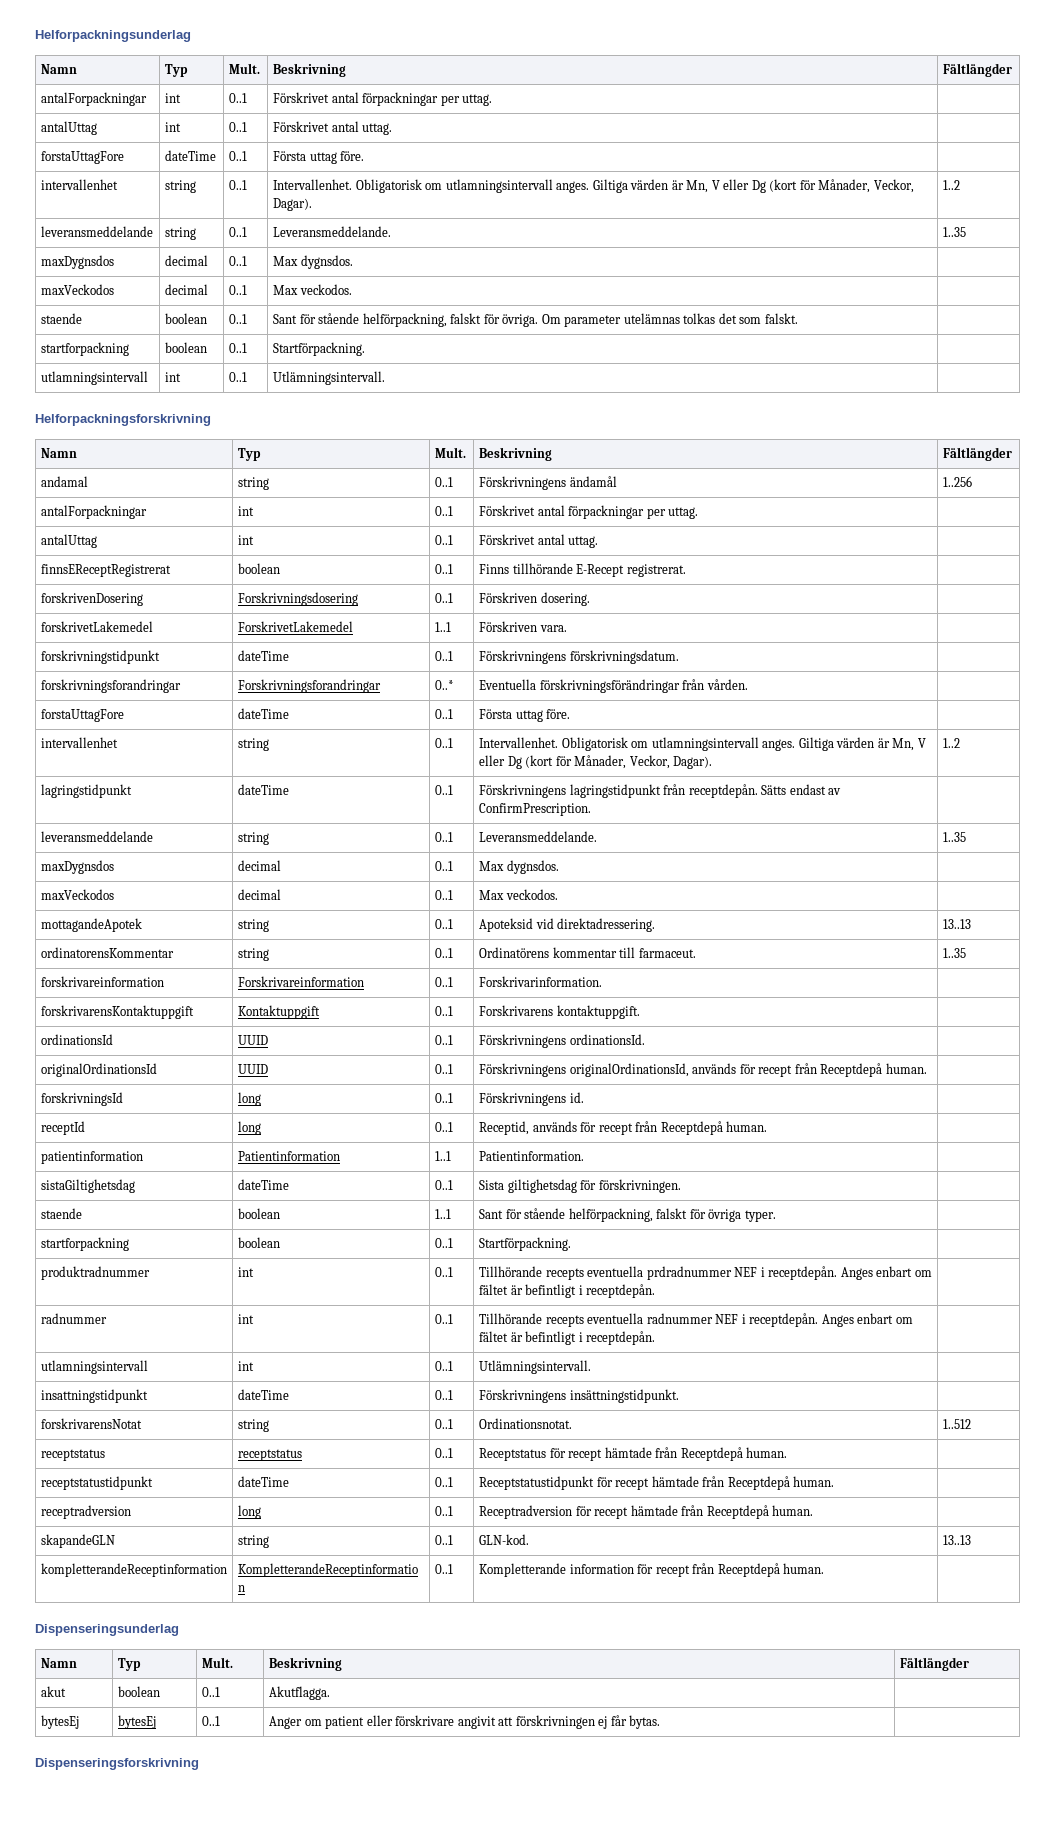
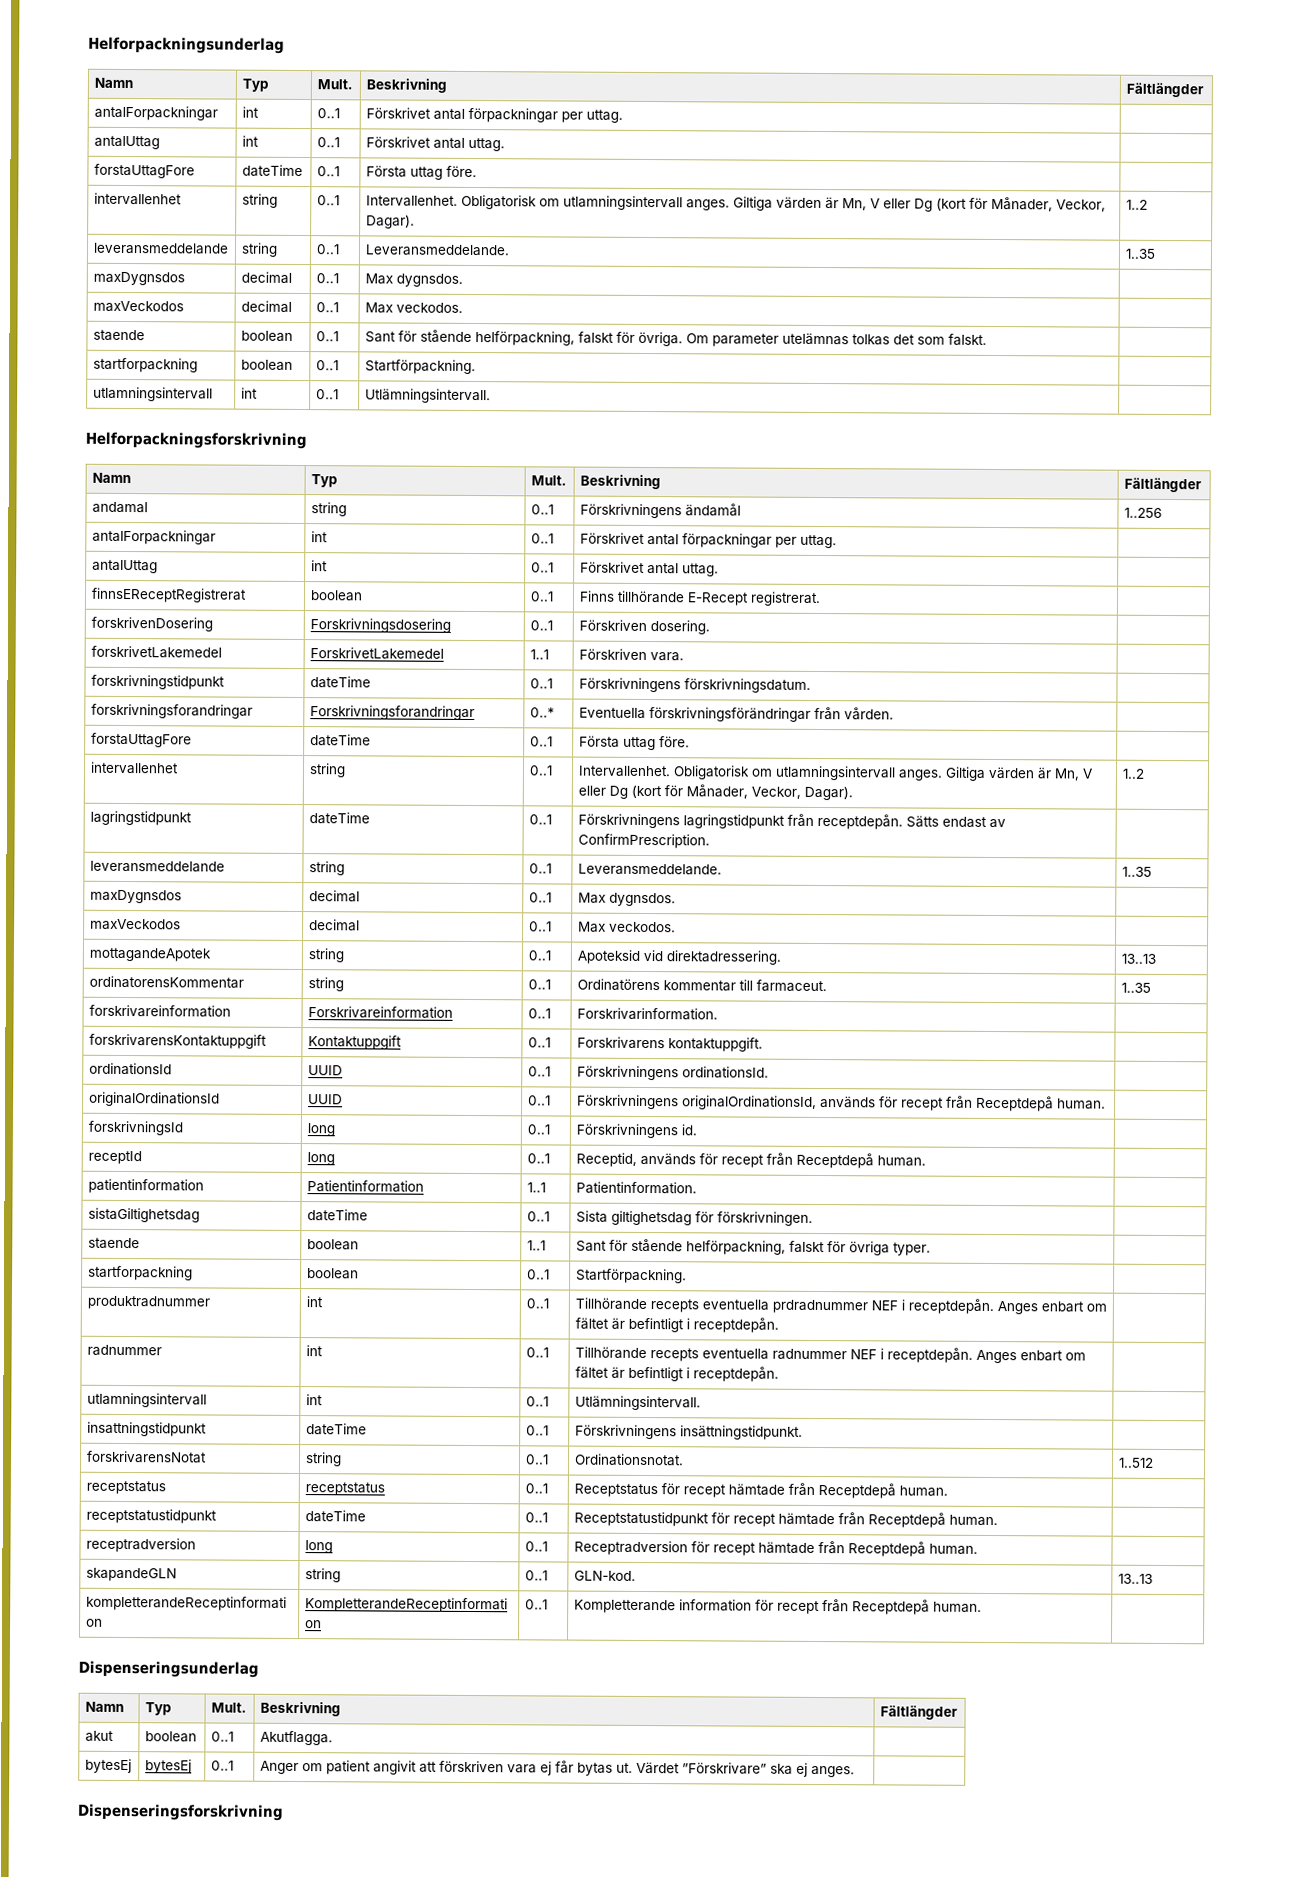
- bytesEj | bytesEj | 0..1 | Anger om patient eller förskrivare angivit att förskrivningen ej får bytas. |
+ bytesEj | bytesEj | 0..1 | Anger om patient angivit att förskriven vara ej får bytas ut. Värdet ”Förskrivare” ska ej anges. |

